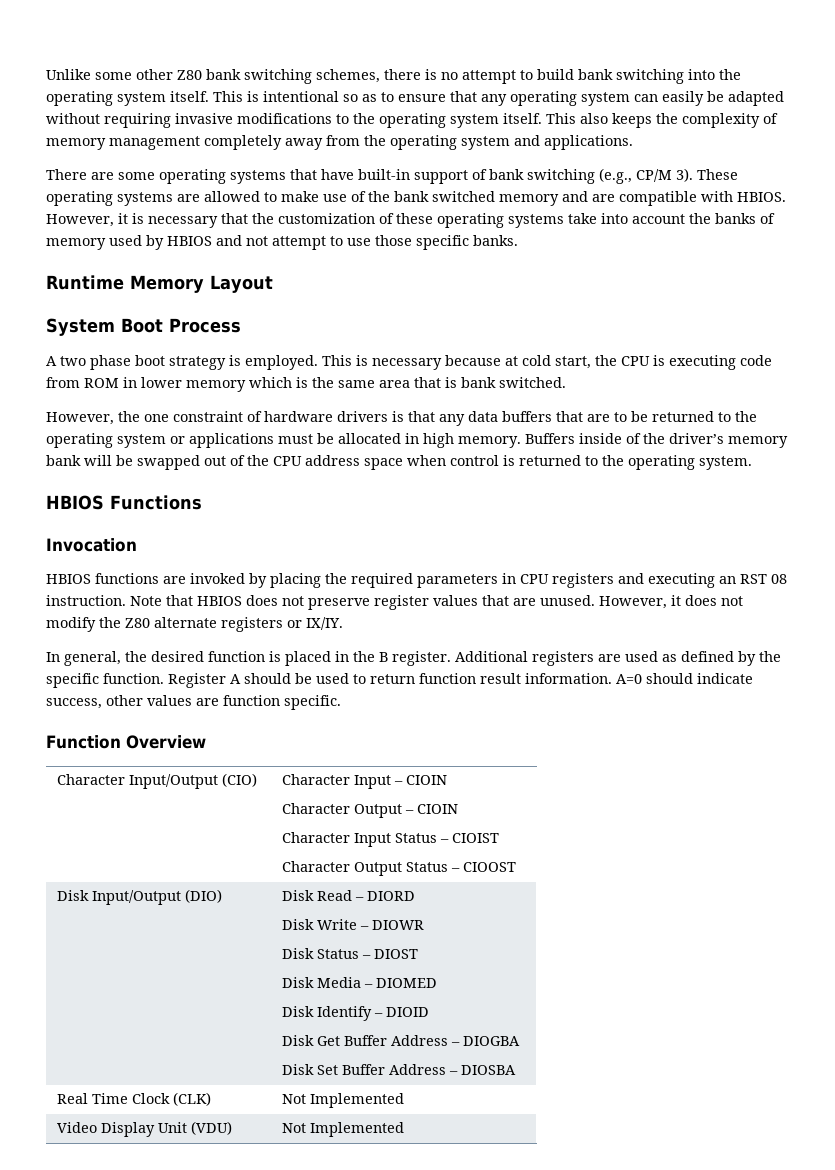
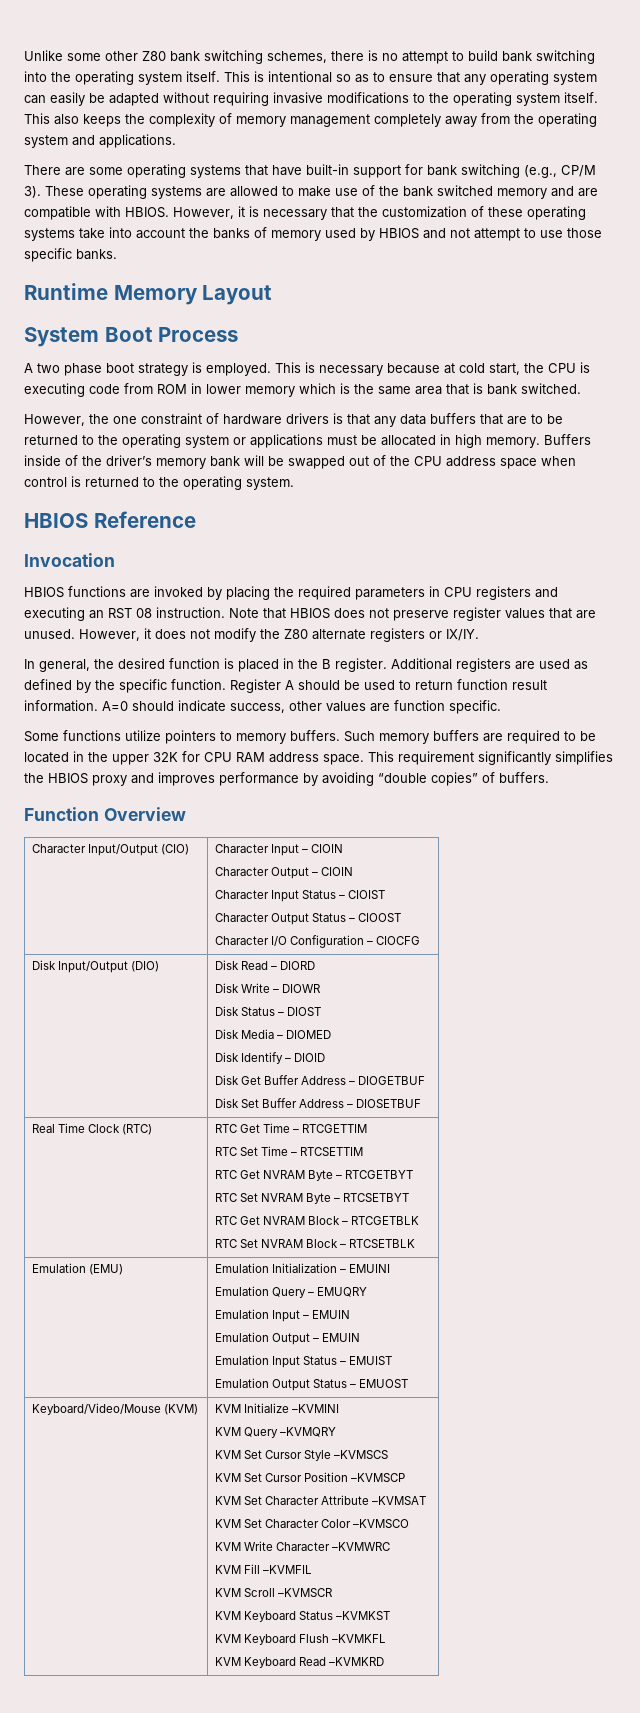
- There are some operating systems that have built-in support of bank switching (e.g., CP/M 3).
+ There are some operating systems that have built-in support for bank switching (e.g., CP/M 3).
- HBIOS Functions
+ HBIOS Reference
+ Some functions utilize pointers to memory buffers. Such memory buffers are required to be located in the upper 32K for CPU RAM address space. This requirement significantly simplifies the HBIOS proxy and improves performance by avoiding “double copies” of buffers.
  Character Input/Output (CIO) | Character Input – CIOIN
  Character Output – CIOIN
  Character Input Status – CIOIST
  Character Output Status – CIOOST
+ Character I/O Configuration – CIOCFG
  Disk Input/Output (DIO) | Disk Read – DIORD
  Disk Write – DIOWR
  Disk Status – DIOST
  Disk Media – DIOMED
  Disk Identify – DIOID
- Disk Get Buffer Address – DIOGBA
- Disk Set Buffer Address – DIOSBA
+ Disk Get Buffer Address – DIOGETBUF
+ Disk Set Buffer Address – DIOSETBUF
- Real Time Clock (CLK) | Not Implemented
- Video Display Unit (VDU) | Not Implemented
+ Real Time Clock (RTC) | RTC Get Time – RTCGETTIM
+ RTC Set Time – RTCSETTIM
+ RTC Get NVRAM Byte – RTCGETBYT
+ RTC Set NVRAM Byte – RTCSETBYT
+ RTC Get NVRAM Block – RTCGETBLK
+ RTC Set NVRAM Block – RTCSETBLK
+ Emulation (EMU) | Emulation Initialization – EMUINI
+ Emulation Query – EMUQRY
+ Emulation Input – EMUIN
+ Emulation Output – EMUIN
+ Emulation Input Status – EMUIST
+ Emulation Output Status – EMUOST
+ Keyboard/Video/Mouse (KVM) | KVM Initialize –KVMINI
+ KVM Query –KVMQRY
+ KVM Set Cursor Style –KVMSCS
+ KVM Set Cursor Position –KVMSCP
+ KVM Set Character Attribute –KVMSAT
+ KVM Set Character Color –KVMSCO
+ KVM Write Character –KVMWRC
+ KVM Fill –KVMFIL
+ KVM Scroll –KVMSCR
+ KVM Keyboard Status –KVMKST
+ KVM Keyboard Flush –KVMKFL
+ KVM Keyboard Read –KVMKRD

